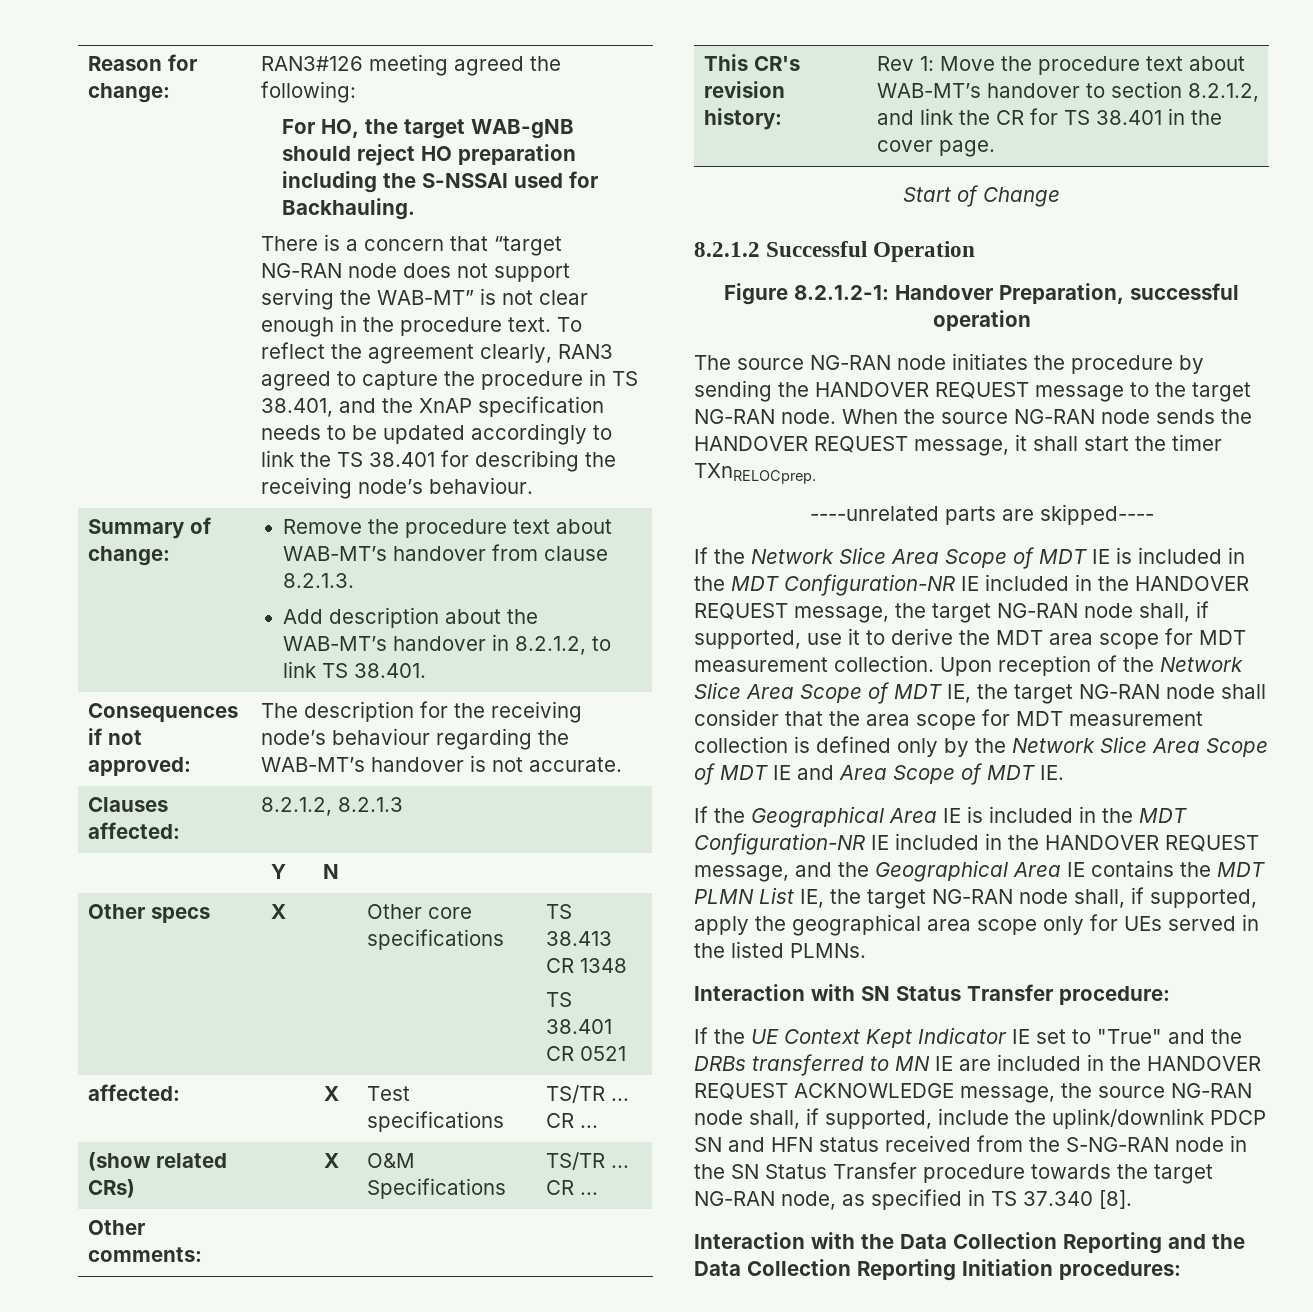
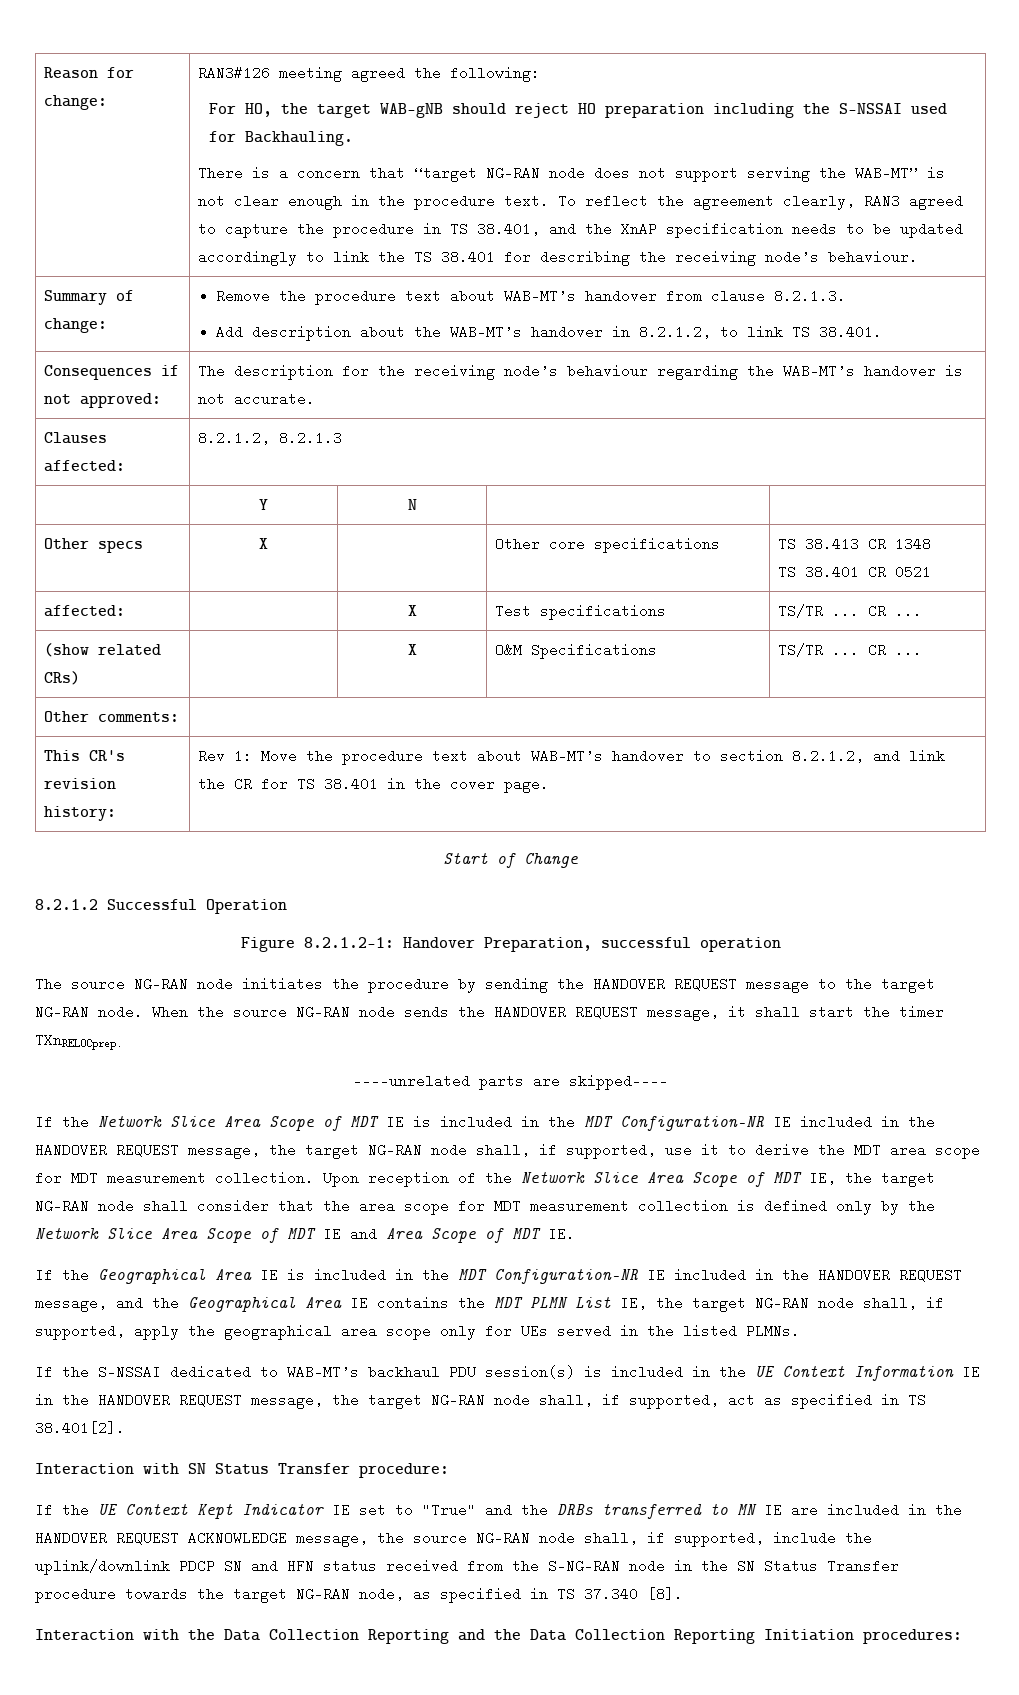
+ If the S-NSSAI dedicated to WAB-MT’s backhaul PDU session(s) is included in the UE Context Information IE in the HANDOVER REQUEST message, the target NG-RAN node shall, if supported, act as specified in TS 38.401[2].

